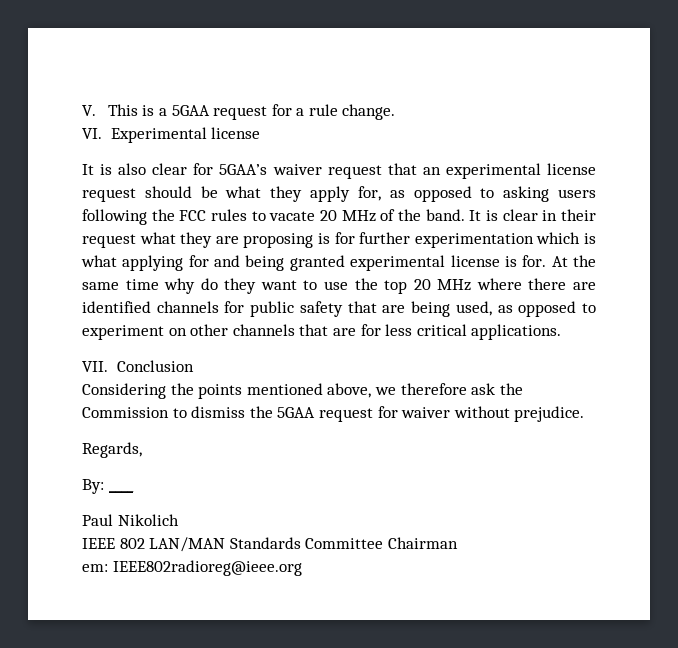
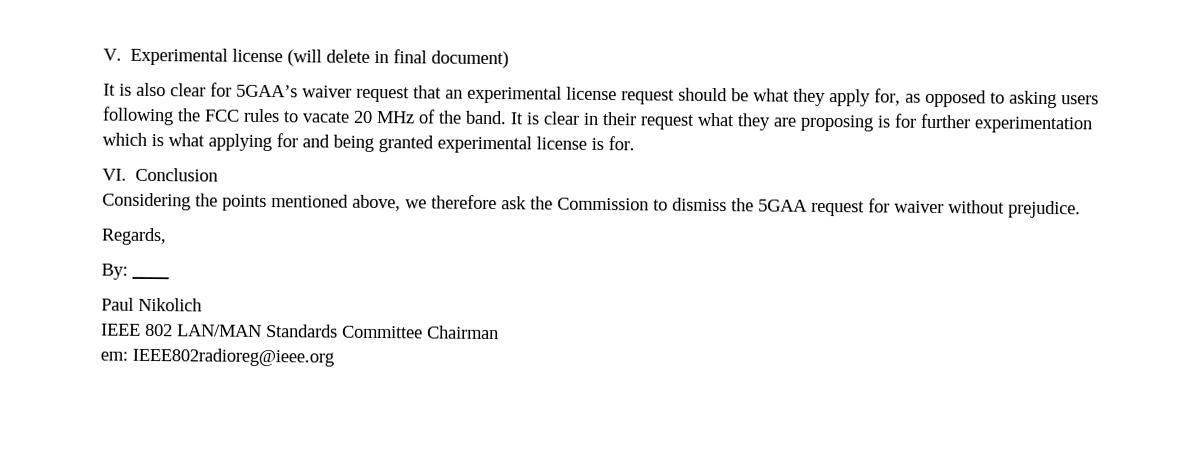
- V. This is a 5GAA request for a rule change.
- VI. Experimental license
+ V. Experimental license (will delete in final document)
- It is clear in their request what they are proposing is for further experimentation which is what applying for and being granted experimental license is for. At the same time why do they want to use the top 20 MHz where there are identified channels for public safety that are being used, as opposed to experiment on other channels that are for less critical applications.
- VII. Conclusion
+ It is clear in their request what they are proposing is for further experimentation which is what applying for and being granted experimental license is for.
+ VI. Conclusion

